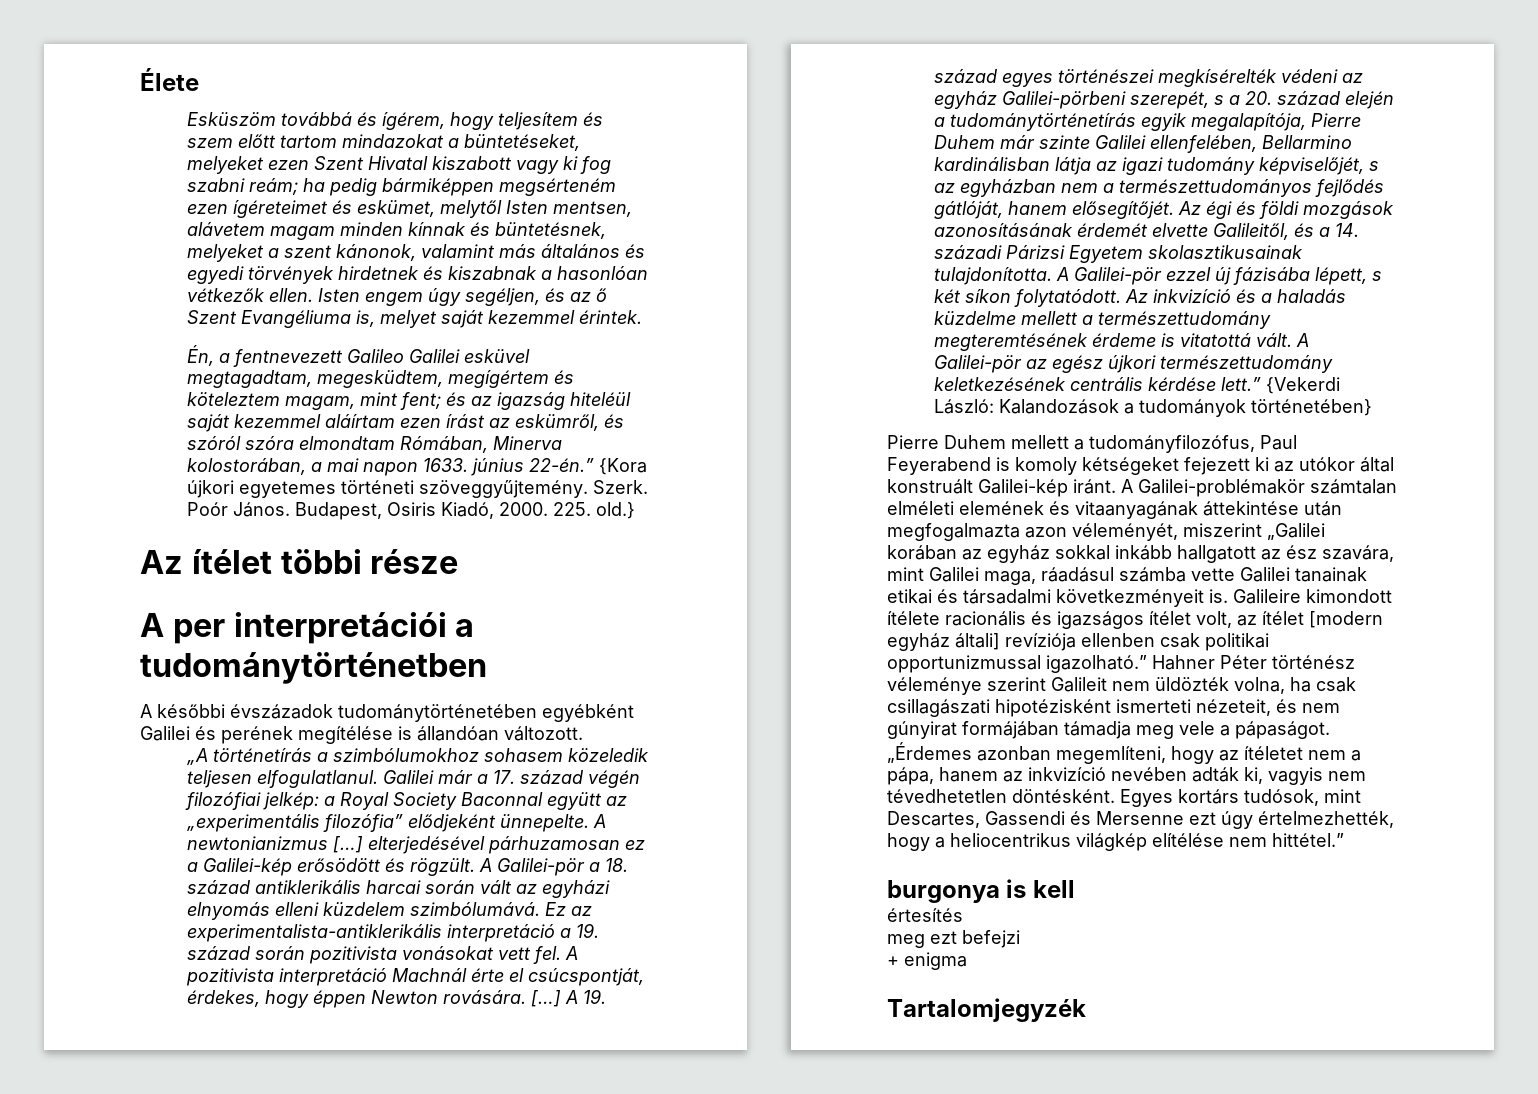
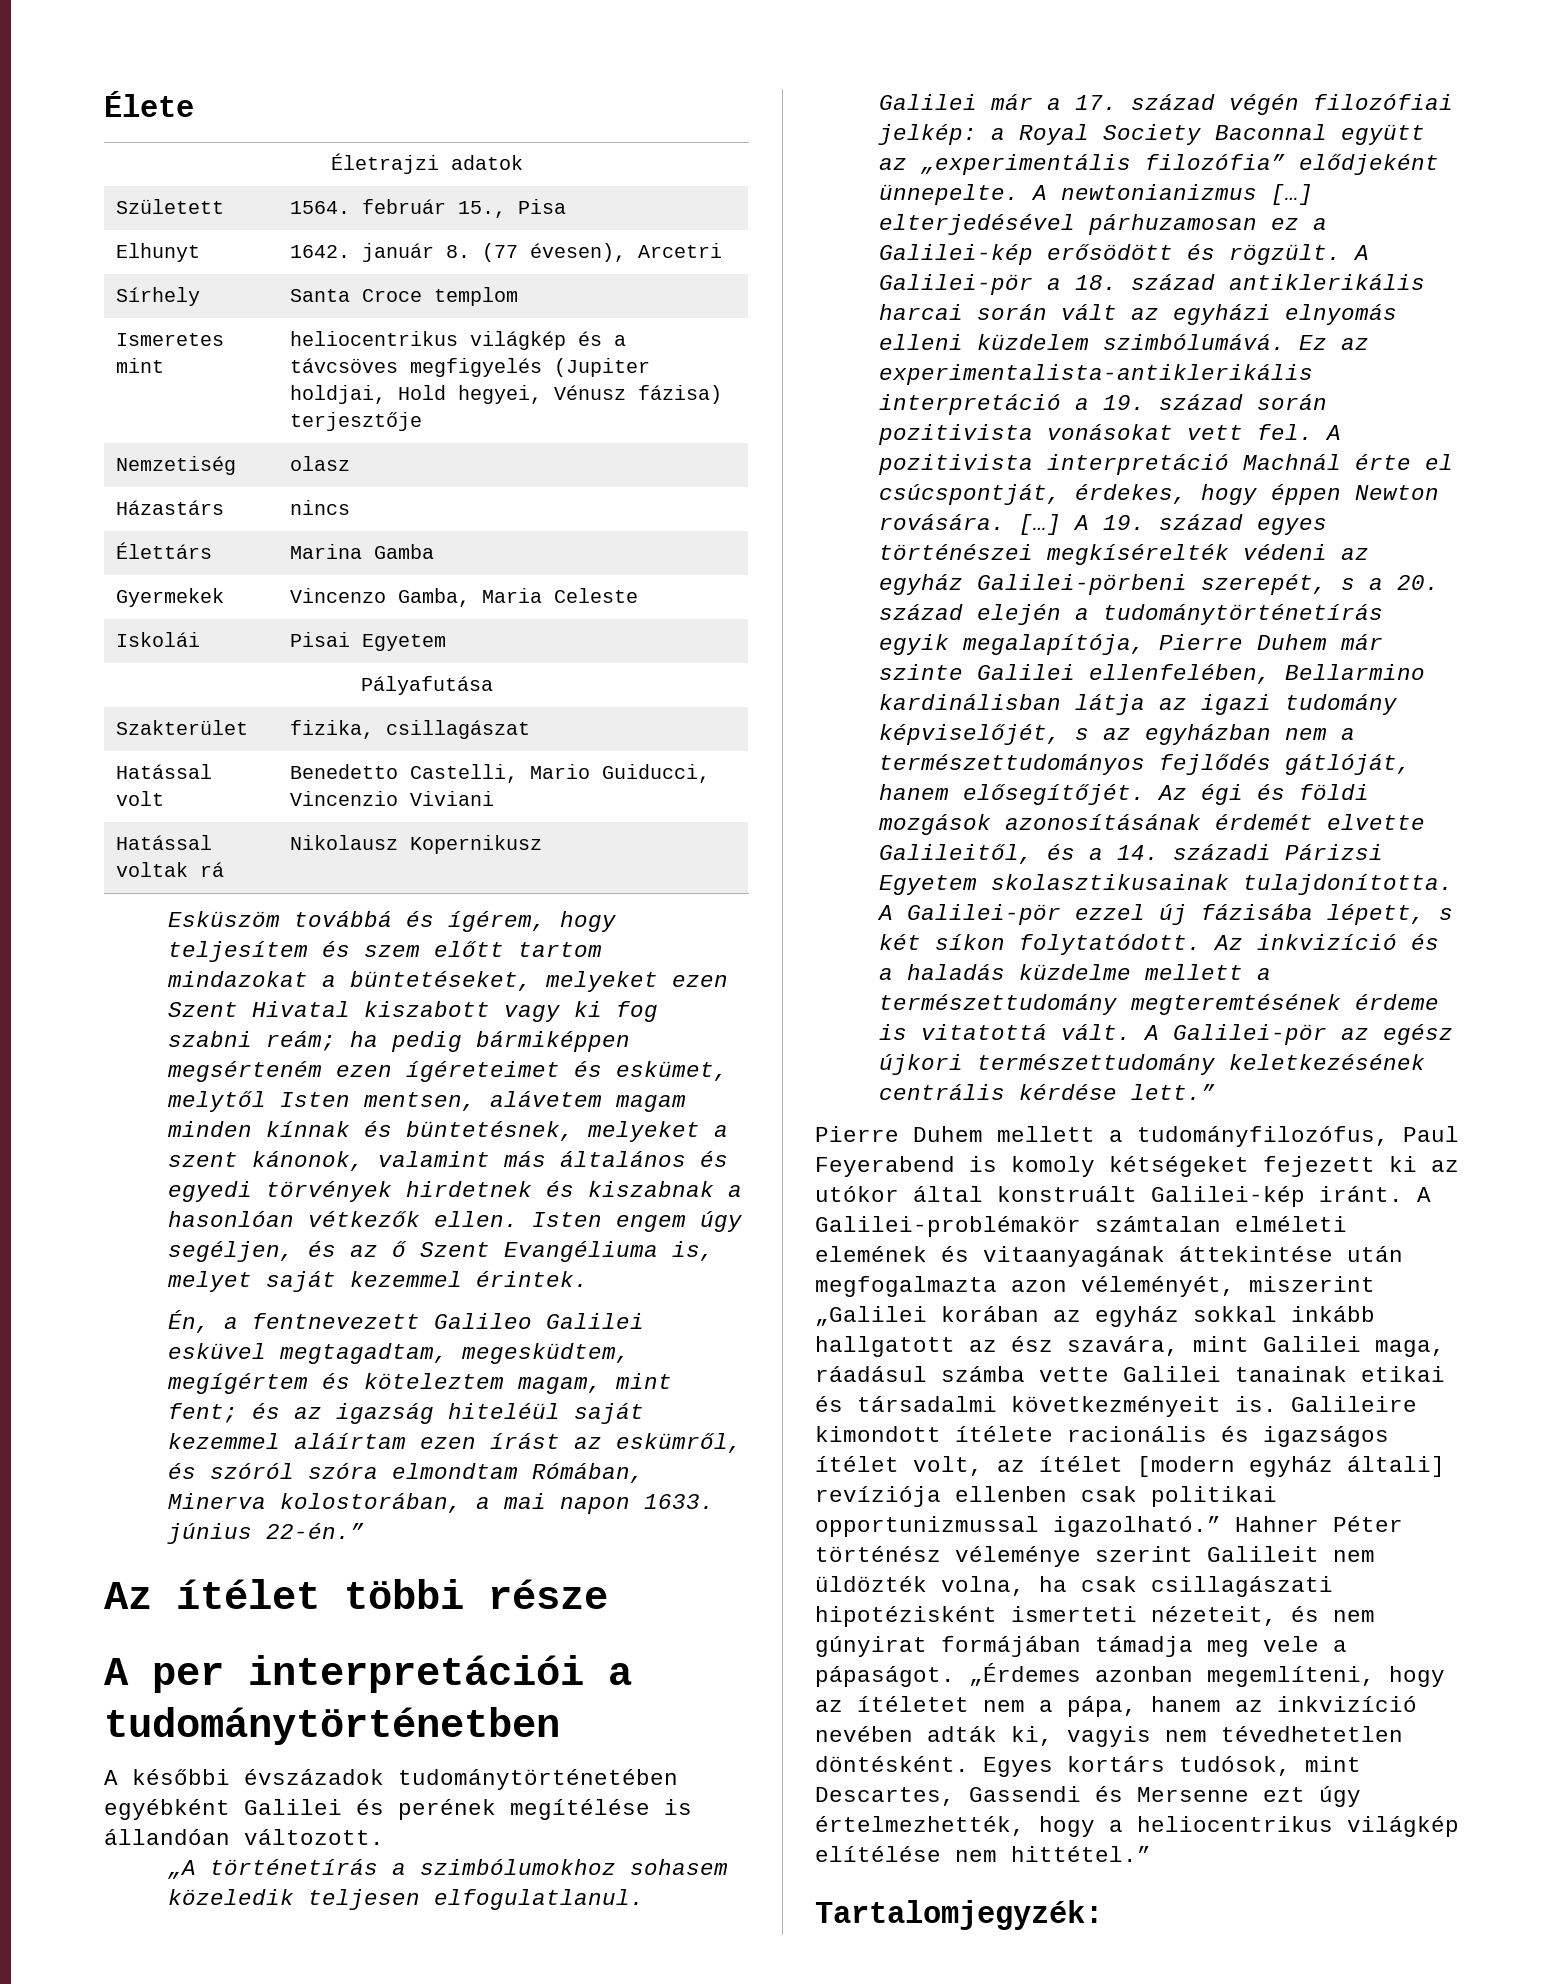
+ Életrajzi adatok
+ Született | 1564. február 15., Pisa
+ Elhunyt | 1642. január 8. (77 évesen), Arcetri
+ Sírhely | Santa Croce templom
+ Ismeretes mint | heliocentrikus világkép és a távcsöves megfigyelés (Jupiter holdjai, Hold hegyei, Vénusz fázisa) terjesztője
+ Nemzetiség | olasz
+ Házastárs | nincs
+ Élettárs | Marina Gamba
+ Gyermekek | Vincenzo Gamba, Maria Celeste
+ Iskolái | Pisai Egyetem
+ Pályafutása
+ Szakterület | fizika, csillagászat
+ Hatással volt | Benedetto Castelli, Mario Guiducci, Vincenzio Viviani
+ Hatással voltak rá | Nikolausz Kopernikusz
- {Kora újkori egyetemes történeti szöveggyűjtemény. Szerk. Poór János. Budapest, Osiris Kiadó, 2000. 225. old.}
- {Vekerdi László: Kalandozások a tudományok történetében}
- burgonya is kell
- értesítés
- meg ezt befejzi
- + enigma
- Tartalomjegyzék
+ Tartalomjegyzék:

